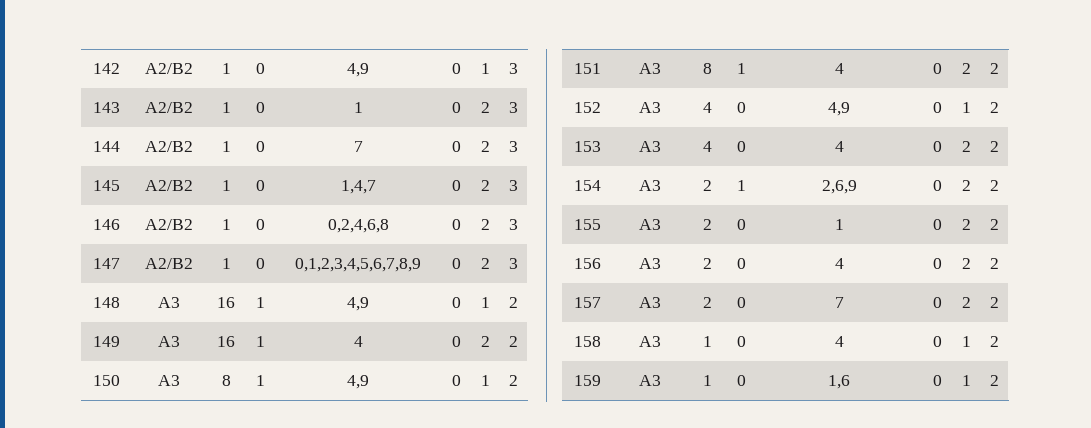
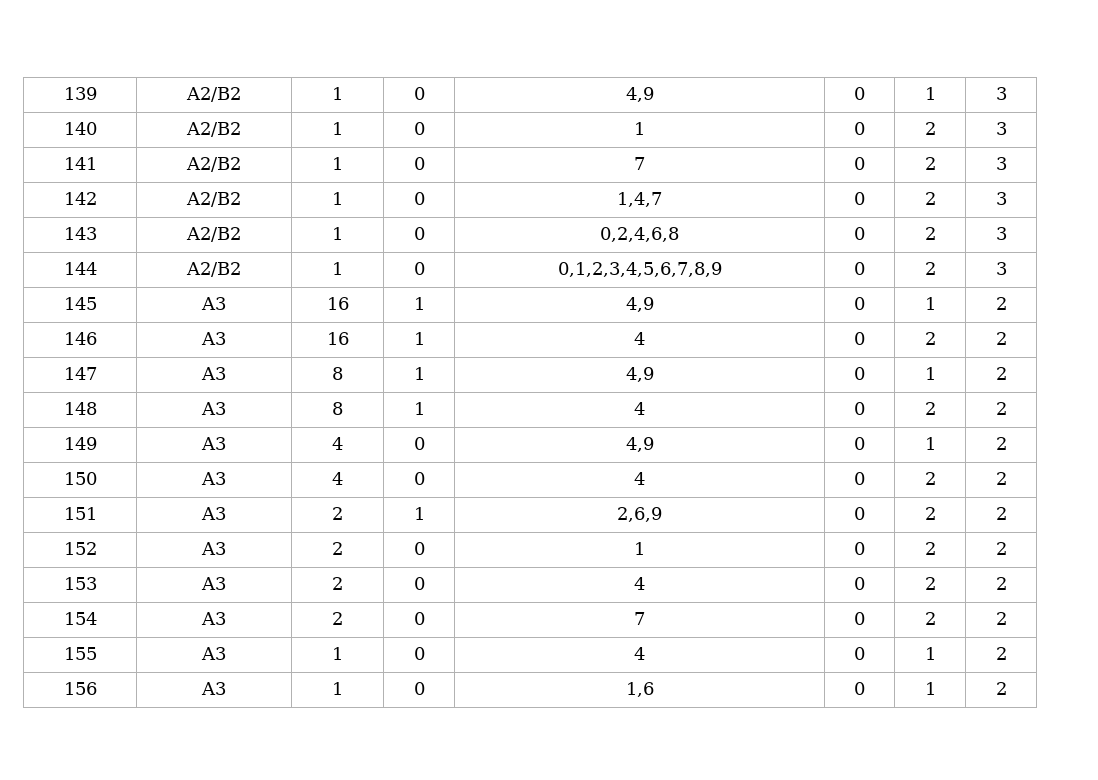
- 142 | A2/B2 | 1 | 0 | 4,9 | 0 | 1 | 3
+ 139 | A2/B2 | 1 | 0 | 4,9 | 0 | 1 | 3
- 143 | A2/B2 | 1 | 0 | 1 | 0 | 2 | 3
+ 140 | A2/B2 | 1 | 0 | 1 | 0 | 2 | 3
- 144 | A2/B2 | 1 | 0 | 7 | 0 | 2 | 3
+ 141 | A2/B2 | 1 | 0 | 7 | 0 | 2 | 3
- 145 | A2/B2 | 1 | 0 | 1,4,7 | 0 | 2 | 3
+ 142 | A2/B2 | 1 | 0 | 1,4,7 | 0 | 2 | 3
- 146 | A2/B2 | 1 | 0 | 0,2,4,6,8 | 0 | 2 | 3
+ 143 | A2/B2 | 1 | 0 | 0,2,4,6,8 | 0 | 2 | 3
- 147 | A2/B2 | 1 | 0 | 0,1,2,3,4,5,6,7,8,9 | 0 | 2 | 3
+ 144 | A2/B2 | 1 | 0 | 0,1,2,3,4,5,6,7,8,9 | 0 | 2 | 3
- 148 | A3 | 16 | 1 | 4,9 | 0 | 1 | 2
+ 145 | A3 | 16 | 1 | 4,9 | 0 | 1 | 2
- 149 | A3 | 16 | 1 | 4 | 0 | 2 | 2
+ 146 | A3 | 16 | 1 | 4 | 0 | 2 | 2
- 150 | A3 | 8 | 1 | 4,9 | 0 | 1 | 2
+ 147 | A3 | 8 | 1 | 4,9 | 0 | 1 | 2
- 151 | A3 | 8 | 1 | 4 | 0 | 2 | 2
+ 148 | A3 | 8 | 1 | 4 | 0 | 2 | 2
- 152 | A3 | 4 | 0 | 4,9 | 0 | 1 | 2
+ 149 | A3 | 4 | 0 | 4,9 | 0 | 1 | 2
+ 150 | A3 | 4 | 0 | 4 | 0 | 2 | 2
+ 151 | A3 | 2 | 1 | 2,6,9 | 0 | 2 | 2
+ 152 | A3 | 2 | 0 | 1 | 0 | 2 | 2
- 153 | A3 | 4 | 0 | 4 | 0 | 2 | 2
+ 153 | A3 | 2 | 0 | 4 | 0 | 2 | 2
- 154 | A3 | 2 | 1 | 2,6,9 | 0 | 2 | 2
- 155 | A3 | 2 | 0 | 1 | 0 | 2 | 2
- 156 | A3 | 2 | 0 | 4 | 0 | 2 | 2
- 157 | A3 | 2 | 0 | 7 | 0 | 2 | 2
+ 154 | A3 | 2 | 0 | 7 | 0 | 2 | 2
- 158 | A3 | 1 | 0 | 4 | 0 | 1 | 2
+ 155 | A3 | 1 | 0 | 4 | 0 | 1 | 2
- 159 | A3 | 1 | 0 | 1,6 | 0 | 1 | 2
+ 156 | A3 | 1 | 0 | 1,6 | 0 | 1 | 2

